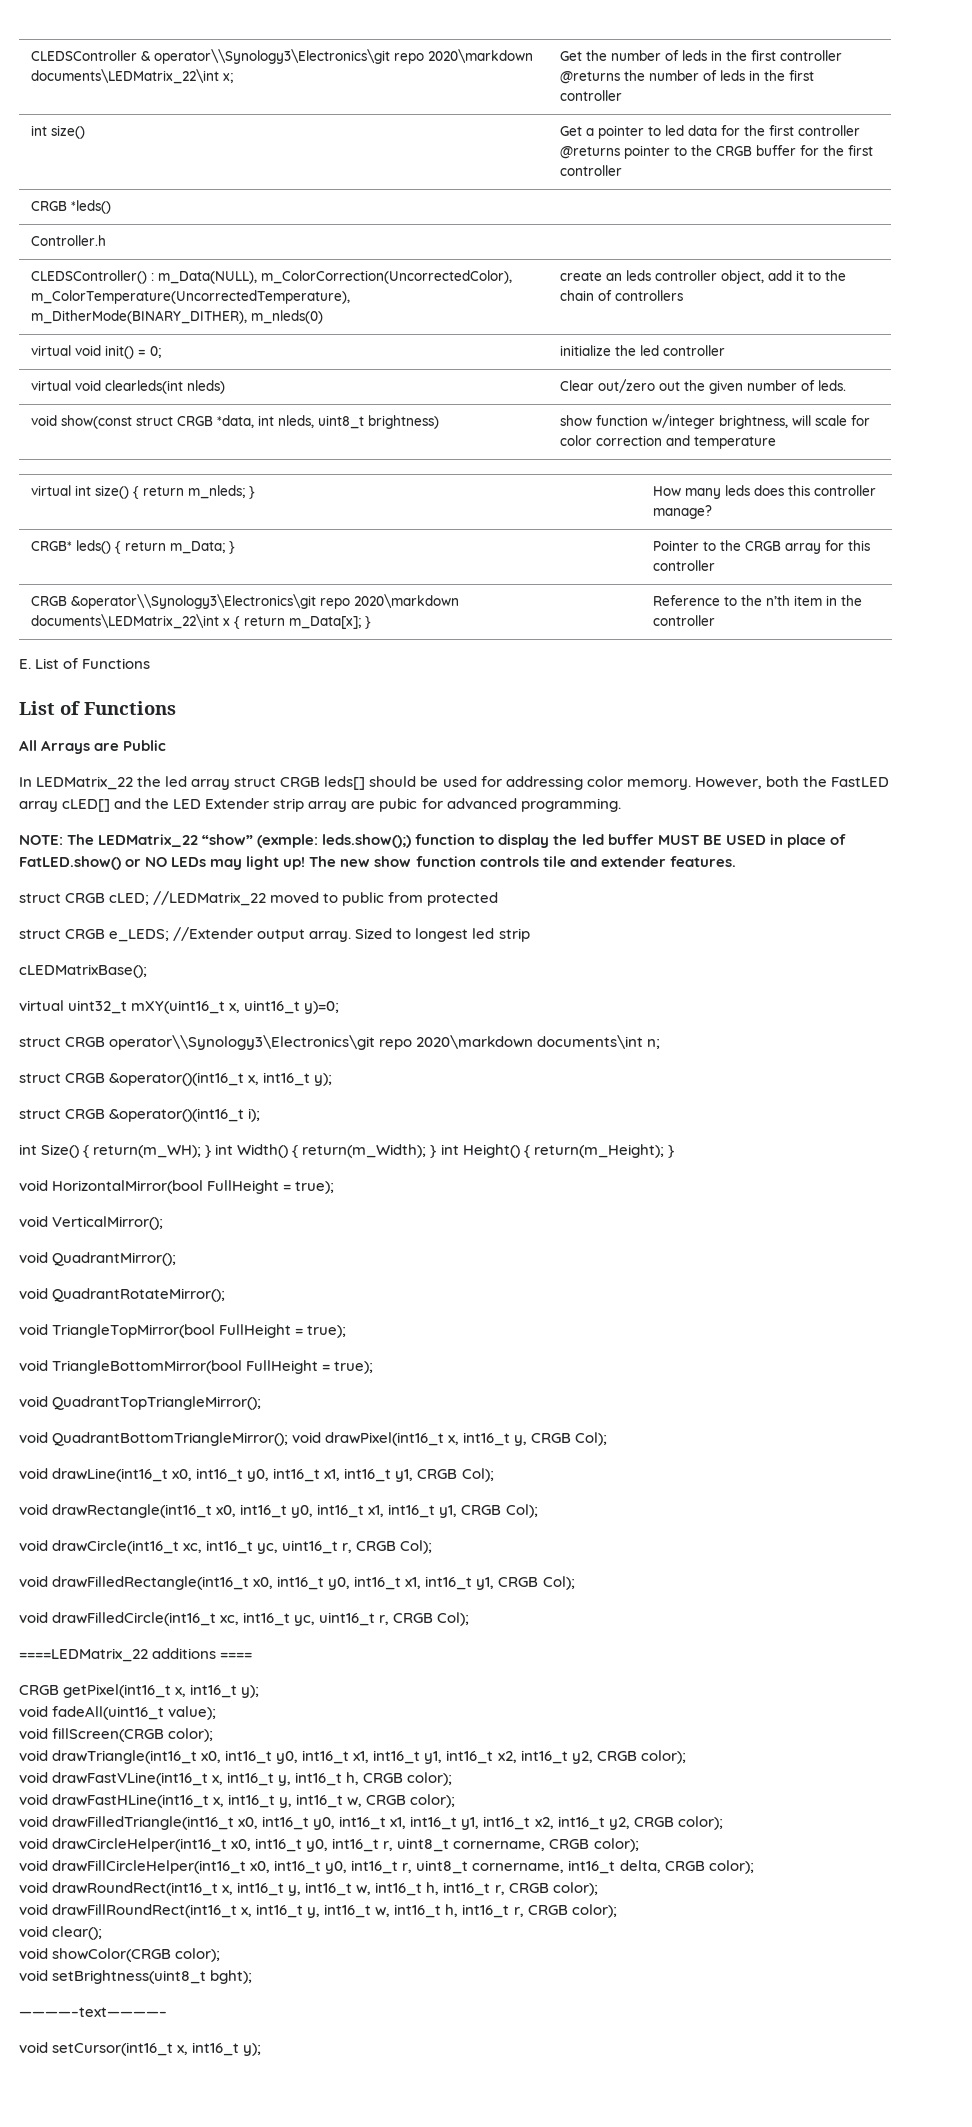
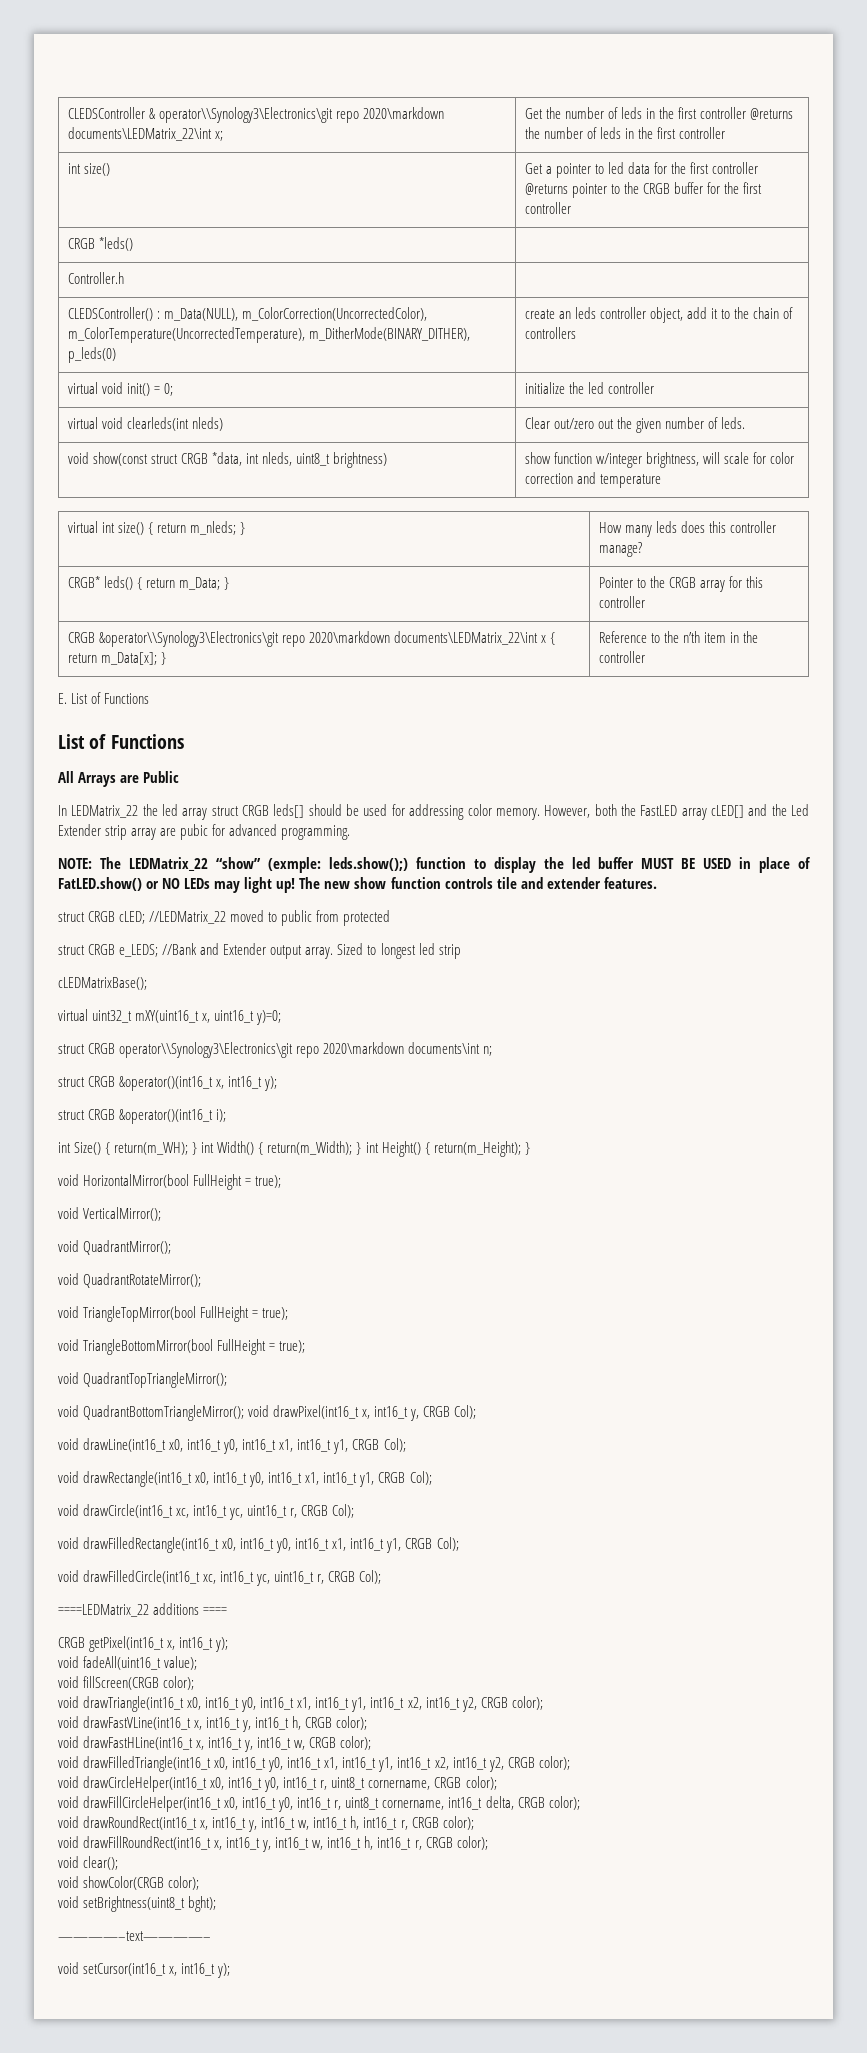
- CLEDSController() : m_Data(NULL), m_ColorCorrection(UncorrectedColor), m_ColorTemperature(UncorrectedTemperature), m_DitherMode(BINARY_DITHER), m_nleds(0) | create an leds controller object, add it to the chain of controllers
+ CLEDSController() : m_Data(NULL), m_ColorCorrection(UncorrectedColor), m_ColorTemperature(UncorrectedTemperature), m_DitherMode(BINARY_DITHER), p_leds(0) | create an leds controller object, add it to the chain of controllers
- However, both the FastLED array cLED[] and the LED Extender strip array are pubic for advanced programming.
+ However, both the FastLED array cLED[] and the Led Extender strip array are pubic for advanced programming.
- struct CRGB e_LEDS; //Extender output array.
+ struct CRGB e_LEDS; //Bank and Extender output array.

